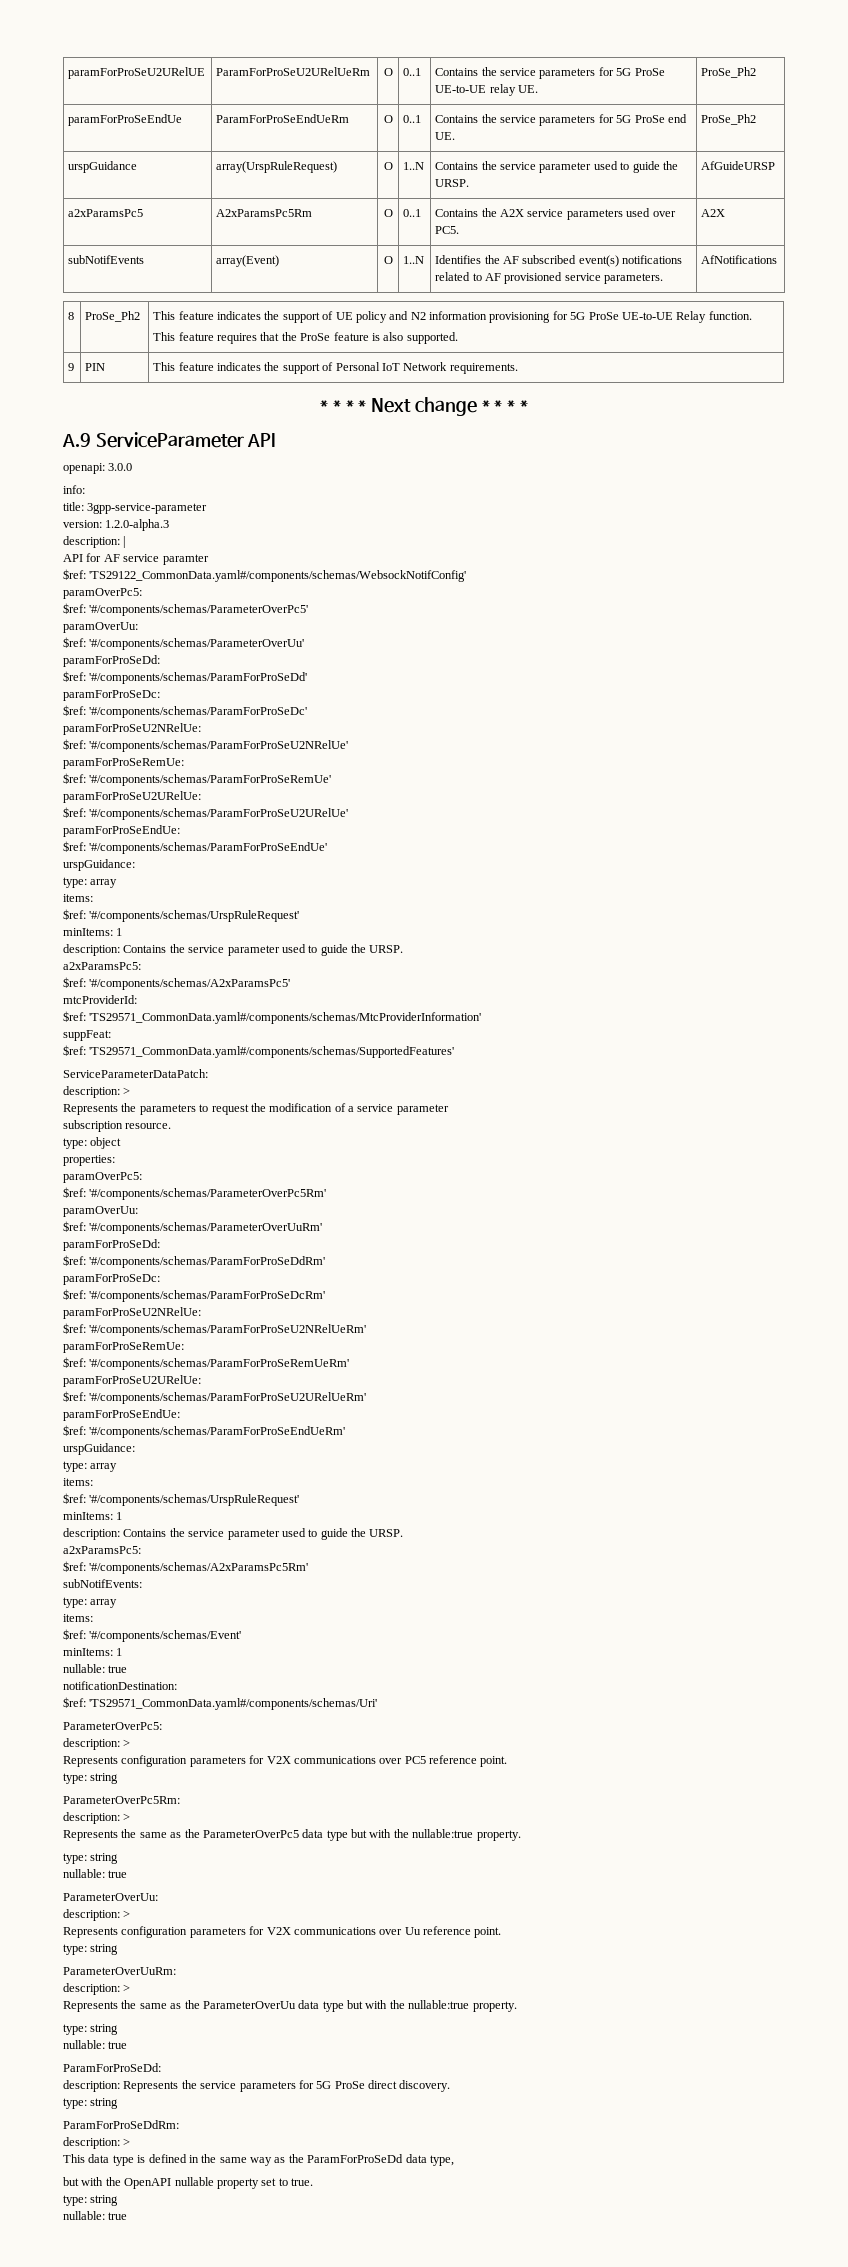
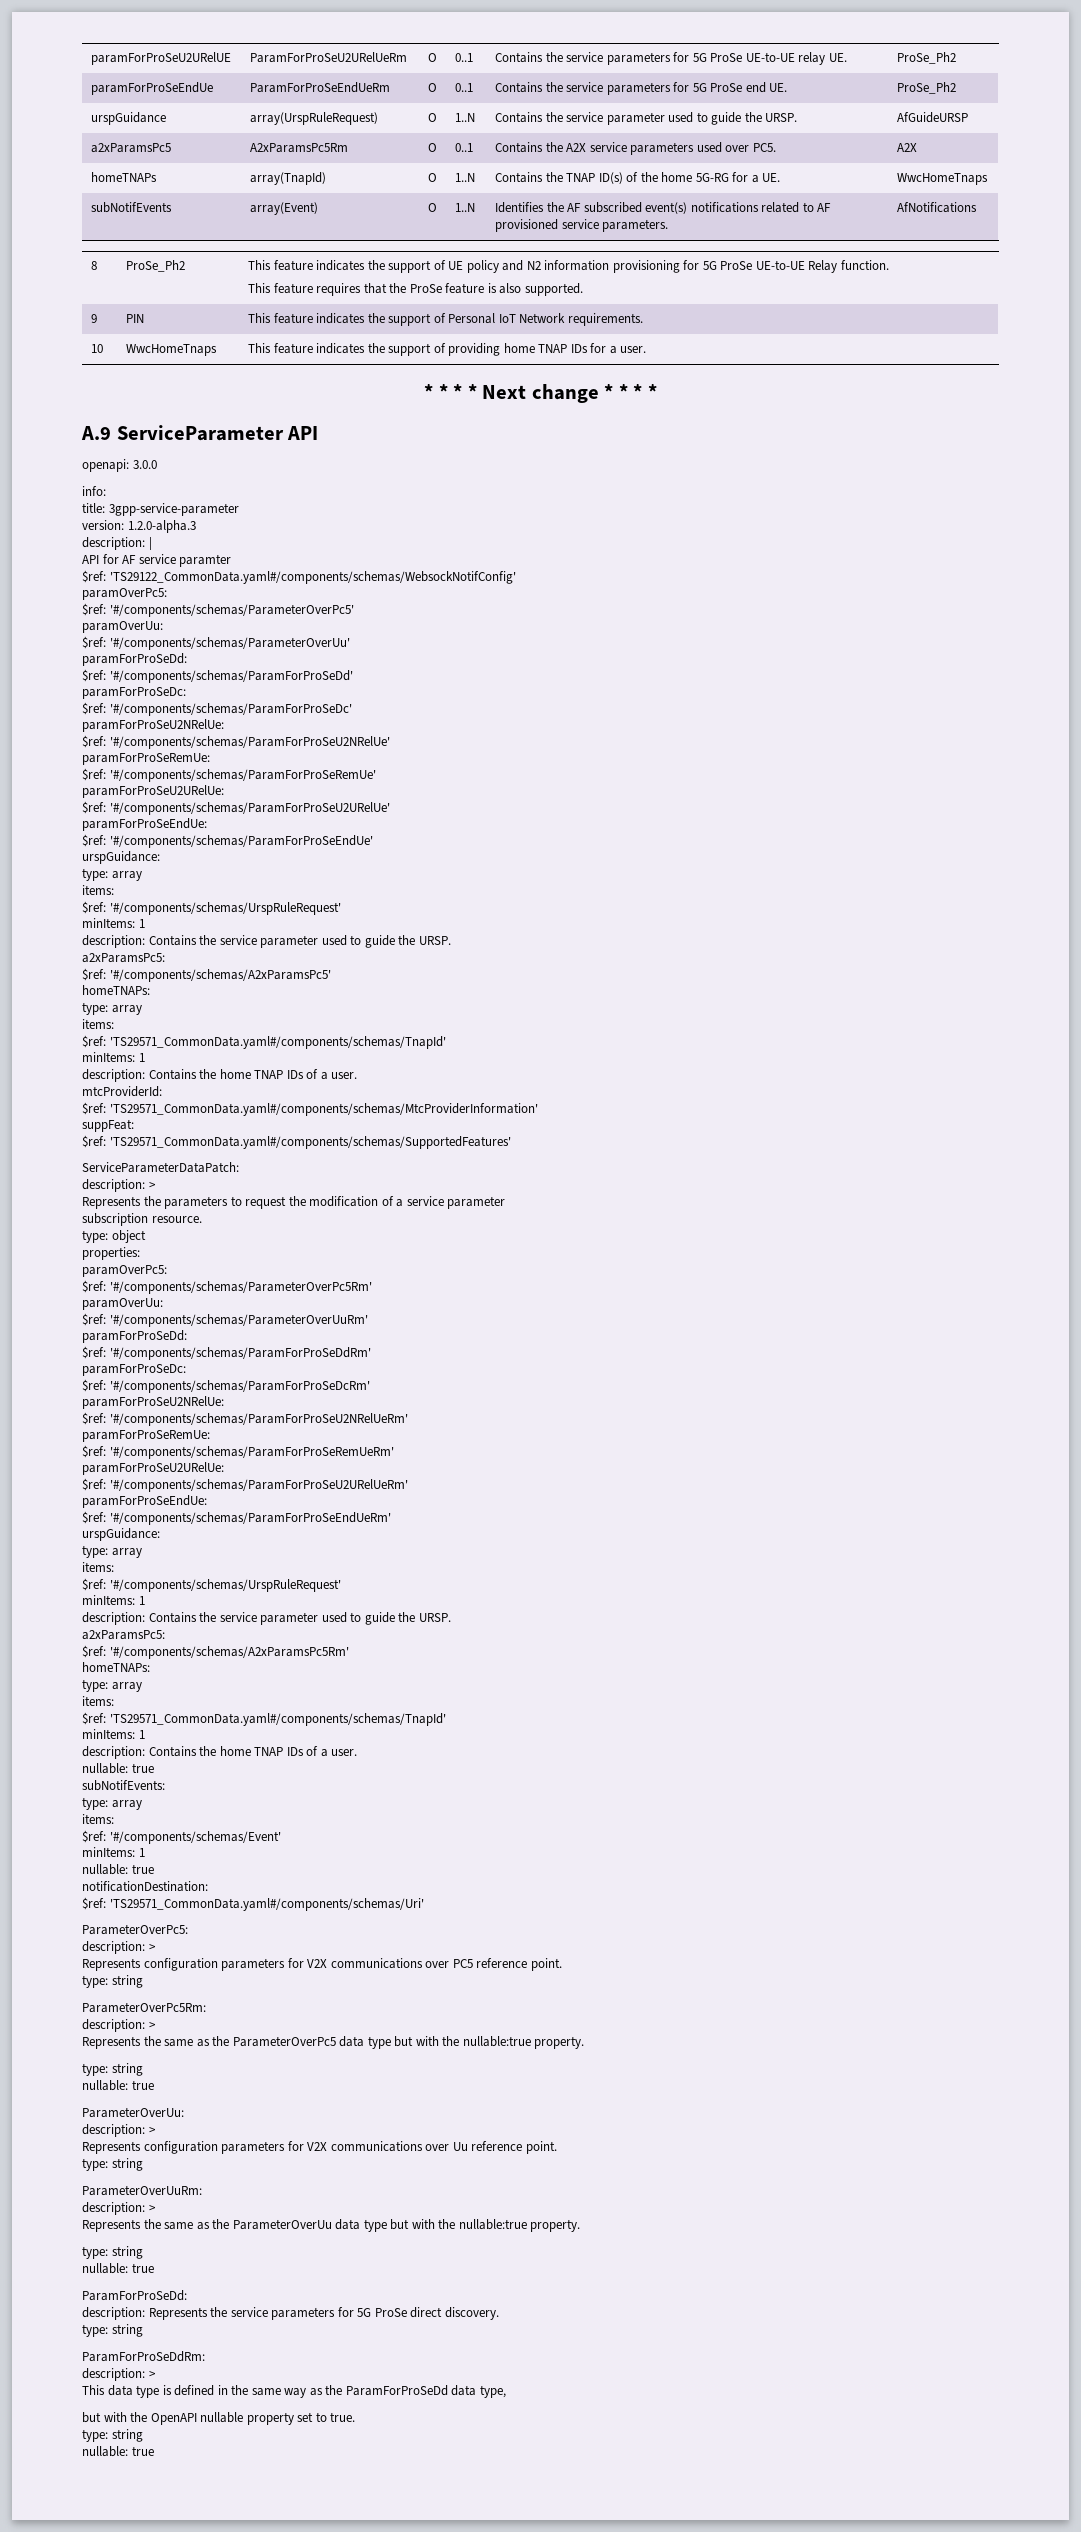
+ homeTNAPs | array(TnapId) | O | 1..N | Contains the TNAP ID(s) of the home 5G-RG for a UE. | WwcHomeTnaps
+ 10 | WwcHomeTnaps | This feature indicates the support of providing home TNAP IDs for a user.
  $ref: '#/components/schemas/A2xParamsPc5'
+ homeTNAPs:
+ type: array
+ items:
+ $ref: 'TS29571_CommonData.yaml#/components/schemas/TnapId'
+ minItems: 1
+ description: Contains the home TNAP IDs of a user.
  $ref: '#/components/schemas/A2xParamsPc5Rm'
+ homeTNAPs:
+ type: array
+ items:
+ $ref: 'TS29571_CommonData.yaml#/components/schemas/TnapId'
+ minItems: 1
+ description: Contains the home TNAP IDs of a user.
+ nullable: true

